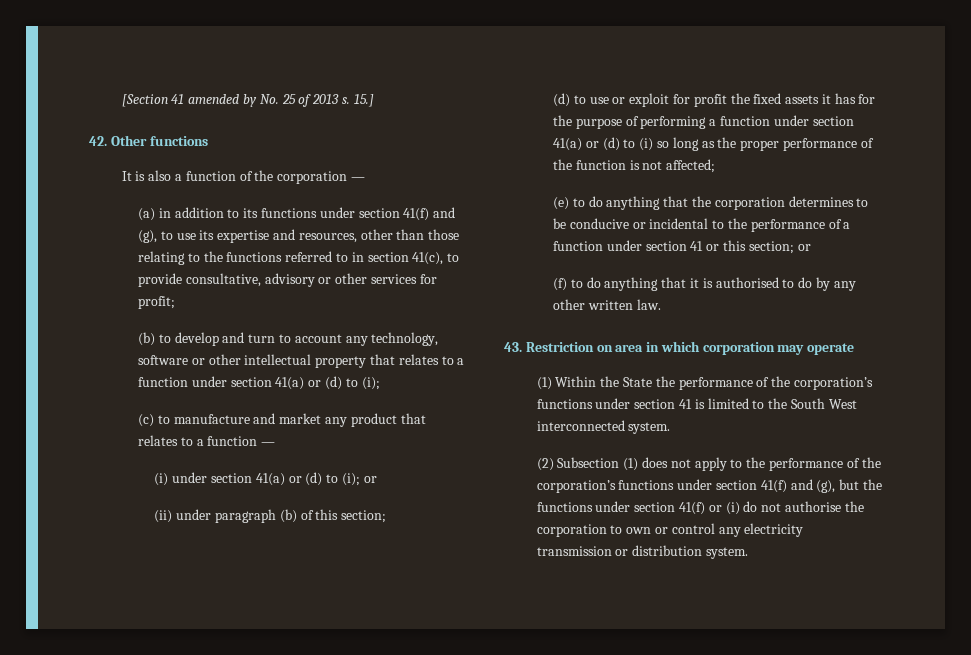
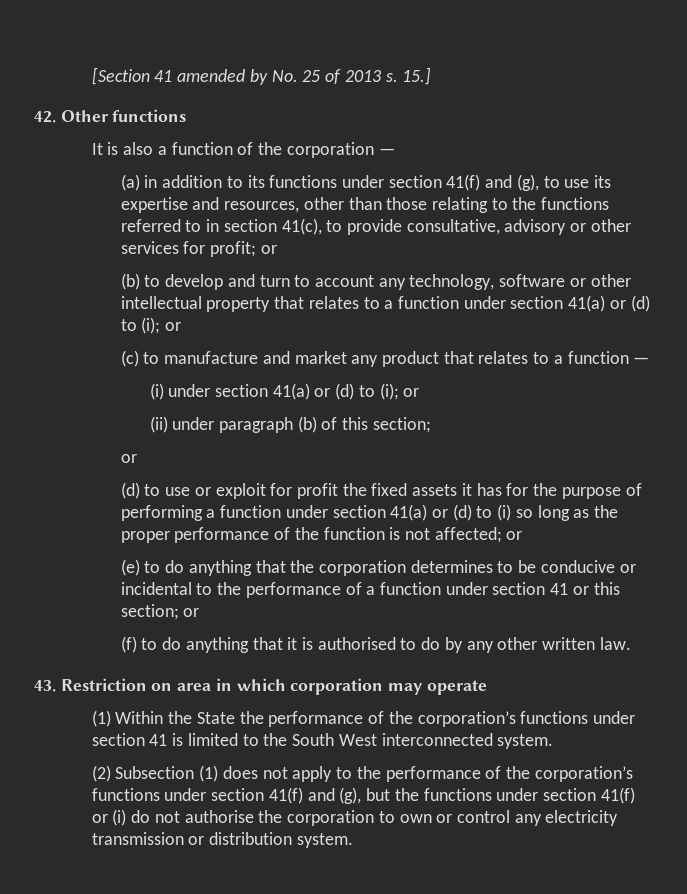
- (a) in addition to its functions under section 41(f) and (g), to use its expertise and resources, other than those relating to the functions referred to in section 41(c), to provide consultative, advisory or other services for profit;
+ (a) in addition to its functions under section 41(f) and (g), to use its expertise and resources, other than those relating to the functions referred to in section 41(c), to provide consultative, advisory or other services for profit; or
- (b) to develop and turn to account any technology, software or other intellectual property that relates to a function under section 41(a) or (d) to (i);
+ (b) to develop and turn to account any technology, software or other intellectual property that relates to a function under section 41(a) or (d) to (i); or
  (ii) under paragraph (b) of this section;
+ or
- (d) to use or exploit for profit the fixed assets it has for the purpose of performing a function under section 41(a) or (d) to (i) so long as the proper performance of the function is not affected;
+ (d) to use or exploit for profit the fixed assets it has for the purpose of performing a function under section 41(a) or (d) to (i) so long as the proper performance of the function is not affected; or

